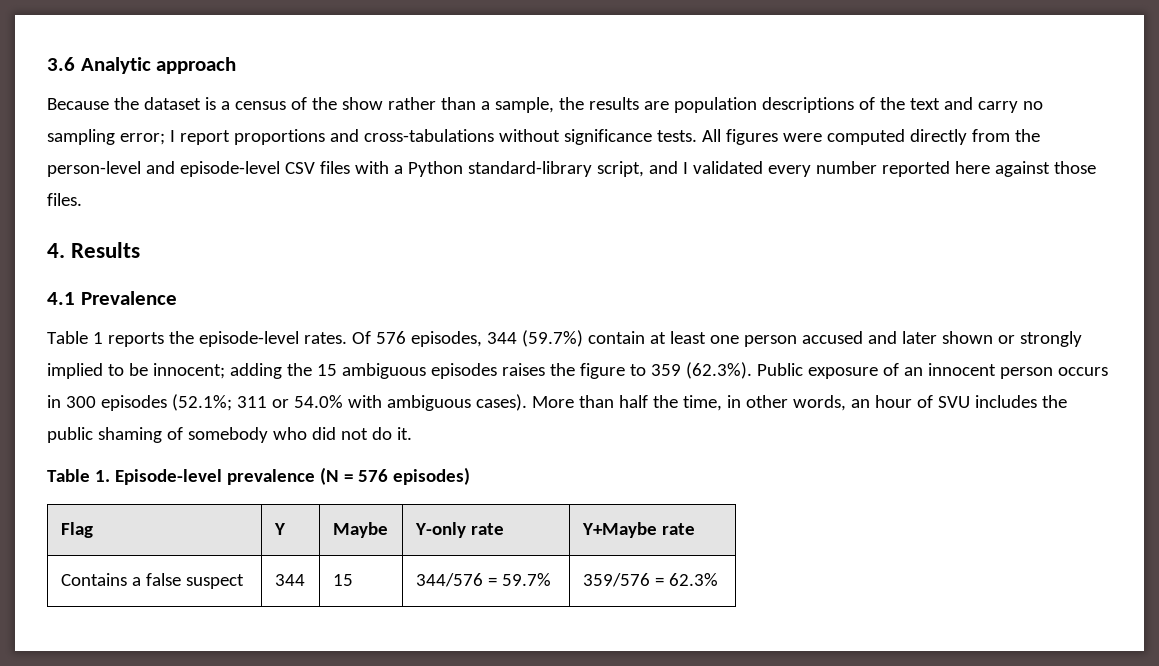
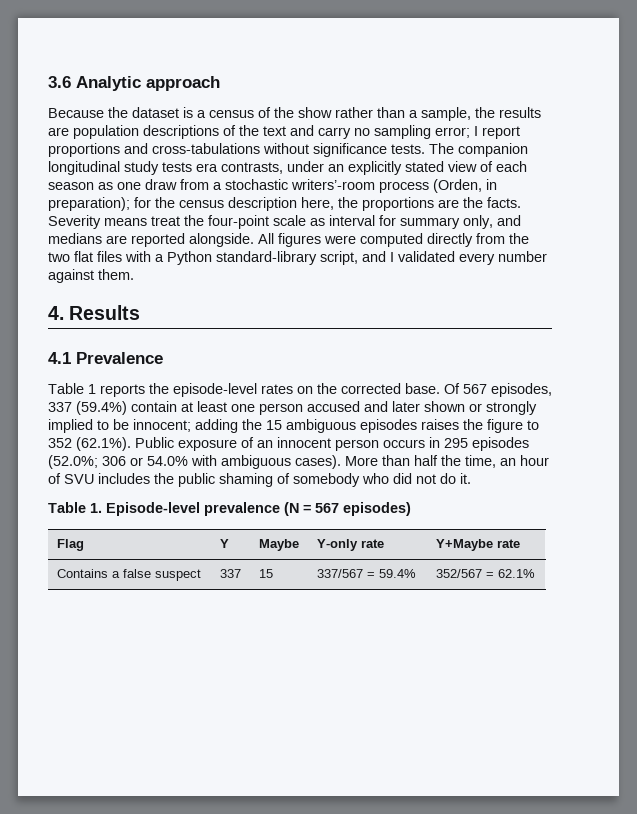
+ The companion longitudinal study tests era contrasts, under an explicitly stated view of each season as one draw from a stochastic writers’-room process (Orden, in preparation); for the census description here, the proportions are the facts. Severity means treat the four-point scale as interval for summary only, and medians are reported alongside.
- All figures were computed directly from the person-level and episode-level CSV files with a Python standard-library script, and I validated every number reported here against those files.
+ All figures were computed directly from the two flat files with a Python standard-library script, and I validated every number against them.
- Table 1 reports the episode-level rates. Of 576 episodes, 344 (59.7%) contain at least one person accused and later shown or strongly implied to be innocent; adding the 15 ambiguous episodes raises the figure to 359 (62.3%). Public exposure of an innocent person occurs in 300 episodes (52.1%; 311 or 54.0% with ambiguous cases).
+ Table 1 reports the episode-level rates on the corrected base. Of 567 episodes, 337 (59.4%) contain at least one person accused and later shown or strongly implied to be innocent; adding the 15 ambiguous episodes raises the figure to 352 (62.1%). Public exposure of an innocent person occurs in 295 episodes (52.0%; 306 or 54.0% with ambiguous cases).
- More than half the time, in other words, an hour of SVU includes the public shaming of somebody who did not do it.
+ More than half the time, an hour of SVU includes the public shaming of somebody who did not do it.
- Table 1. Episode-level prevalence (N = 576 episodes)
+ Table 1. Episode-level prevalence (N = 567 episodes)
- Contains a false suspect | 344 | 15 | 344/576 = 59.7% | 359/576 = 62.3%
+ Contains a false suspect | 337 | 15 | 337/567 = 59.4% | 352/567 = 62.1%

